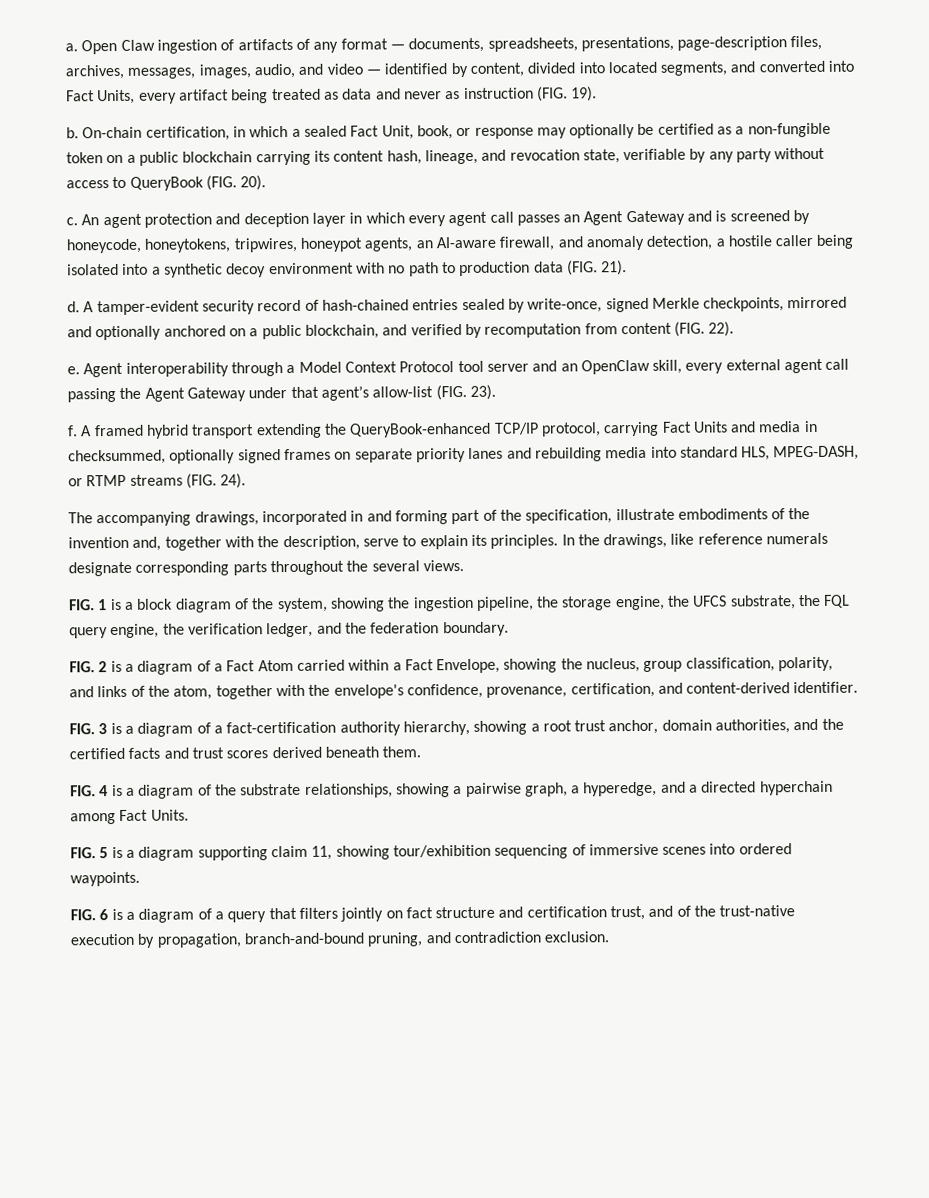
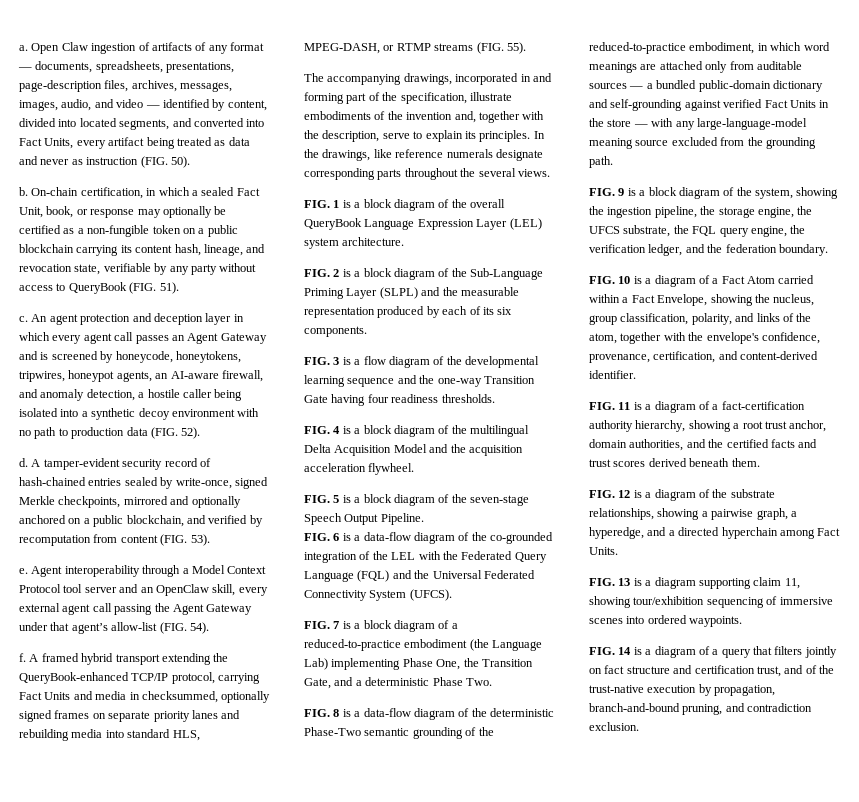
- Open Claw ingestion of artifacts of any format — documents, spreadsheets, presentations, page-description files, archives, messages, images, audio, and video — identified by content, divided into located segments, and converted into Fact Units, every artifact being treated as data and never as instruction (FIG. 19).
+ Open Claw ingestion of artifacts of any format — documents, spreadsheets, presentations, page-description files, archives, messages, images, audio, and video — identified by content, divided into located segments, and converted into Fact Units, every artifact being treated as data and never as instruction (FIG. 50).
- On-chain certification, in which a sealed Fact Unit, book, or response may optionally be certified as a non-fungible token on a public blockchain carrying its content hash, lineage, and revocation state, verifiable by any party without access to QueryBook (FIG. 20).
+ On-chain certification, in which a sealed Fact Unit, book, or response may optionally be certified as a non-fungible token on a public blockchain carrying its content hash, lineage, and revocation state, verifiable by any party without access to QueryBook (FIG. 51).
- An agent protection and deception layer in which every agent call passes an Agent Gateway and is screened by honeycode, honeytokens, tripwires, honeypot agents, an AI-aware firewall, and anomaly detection, a hostile caller being isolated into a synthetic decoy environment with no path to production data (FIG. 21).
+ An agent protection and deception layer in which every agent call passes an Agent Gateway and is screened by honeycode, honeytokens, tripwires, honeypot agents, an AI-aware firewall, and anomaly detection, a hostile caller being isolated into a synthetic decoy environment with no path to production data (FIG. 52).
- A tamper-evident security record of hash-chained entries sealed by write-once, signed Merkle checkpoints, mirrored and optionally anchored on a public blockchain, and verified by recomputation from content (FIG. 22).
+ A tamper-evident security record of hash-chained entries sealed by write-once, signed Merkle checkpoints, mirrored and optionally anchored on a public blockchain, and verified by recomputation from content (FIG. 53).
- Agent interoperability through a Model Context Protocol tool server and an OpenClaw skill, every external agent call passing the Agent Gateway under that agent’s allow-list (FIG. 23).
+ Agent interoperability through a Model Context Protocol tool server and an OpenClaw skill, every external agent call passing the Agent Gateway under that agent’s allow-list (FIG. 54).
- A framed hybrid transport extending the QueryBook-enhanced TCP/IP protocol, carrying Fact Units and media in checksummed, optionally signed frames on separate priority lanes and rebuilding media into standard HLS, MPEG-DASH, or RTMP streams (FIG. 24).
+ A framed hybrid transport extending the QueryBook-enhanced TCP/IP protocol, carrying Fact Units and media in checksummed, optionally signed frames on separate priority lanes and rebuilding media into standard HLS, MPEG-DASH, or RTMP streams (FIG. 55).
- FIG. 1 is a block diagram of the system, showing the ingestion pipeline, the storage engine, the UFCS substrate, the FQL query engine, the verification ledger, and the federation boundary.
+ FIG. 1 is a block diagram of the overall QueryBook Language Expression Layer (LEL) system architecture.
+ FIG. 2 is a block diagram of the Sub-Language Priming Layer (SLPL) and the measurable representation produced by each of its six components.
+ FIG. 3 is a flow diagram of the developmental learning sequence and the one-way Transition Gate having four readiness thresholds.
+ FIG. 4 is a block diagram of the multilingual Delta Acquisition Model and the acquisition acceleration flywheel.
+ FIG. 5 is a block diagram of the seven-stage Speech Output Pipeline.
+ FIG. 6 is a data-flow diagram of the co-grounded integration of the LEL with the Federated Query Language (FQL) and the Universal Federated Connectivity System (UFCS).
+ FIG. 7 is a block diagram of a reduced-to-practice embodiment (the Language Lab) implementing Phase One, the Transition Gate, and a deterministic Phase Two.
+ FIG. 8 is a data-flow diagram of the deterministic Phase-Two semantic grounding of the reduced-to-practice embodiment, in which word meanings are attached only from auditable sources — a bundled public-domain dictionary and self-grounding against verified Fact Units in the store — with any large-language-model meaning source excluded from the grounding path.
+ FIG. 9 is a block diagram of the system, showing the ingestion pipeline, the storage engine, the UFCS substrate, the FQL query engine, the verification ledger, and the federation boundary.
- FIG. 2 is a diagram of a Fact Atom carried within a Fact Envelope, showing the nucleus, group classification, polarity, and links of the atom, together with the envelope's confidence, provenance, certification, and content-derived identifier.
+ FIG. 10 is a diagram of a Fact Atom carried within a Fact Envelope, showing the nucleus, group classification, polarity, and links of the atom, together with the envelope's confidence, provenance, certification, and content-derived identifier.
- FIG. 3 is a diagram of a fact-certification authority hierarchy, showing a root trust anchor, domain authorities, and the certified facts and trust scores derived beneath them.
+ FIG. 11 is a diagram of a fact-certification authority hierarchy, showing a root trust anchor, domain authorities, and the certified facts and trust scores derived beneath them.
- FIG. 4 is a diagram of the substrate relationships, showing a pairwise graph, a hyperedge, and a directed hyperchain among Fact Units.
+ FIG. 12 is a diagram of the substrate relationships, showing a pairwise graph, a hyperedge, and a directed hyperchain among Fact Units.
- FIG. 5 is a diagram supporting claim 11, showing tour/exhibition sequencing of immersive scenes into ordered waypoints.
+ FIG. 13 is a diagram supporting claim 11, showing tour/exhibition sequencing of immersive scenes into ordered waypoints.
- FIG. 6 is a diagram of a query that filters jointly on fact structure and certification trust, and of the trust-native execution by propagation, branch-and-bound pruning, and contradiction exclusion.
+ FIG. 14 is a diagram of a query that filters jointly on fact structure and certification trust, and of the trust-native execution by propagation, branch-and-bound pruning, and contradiction exclusion.

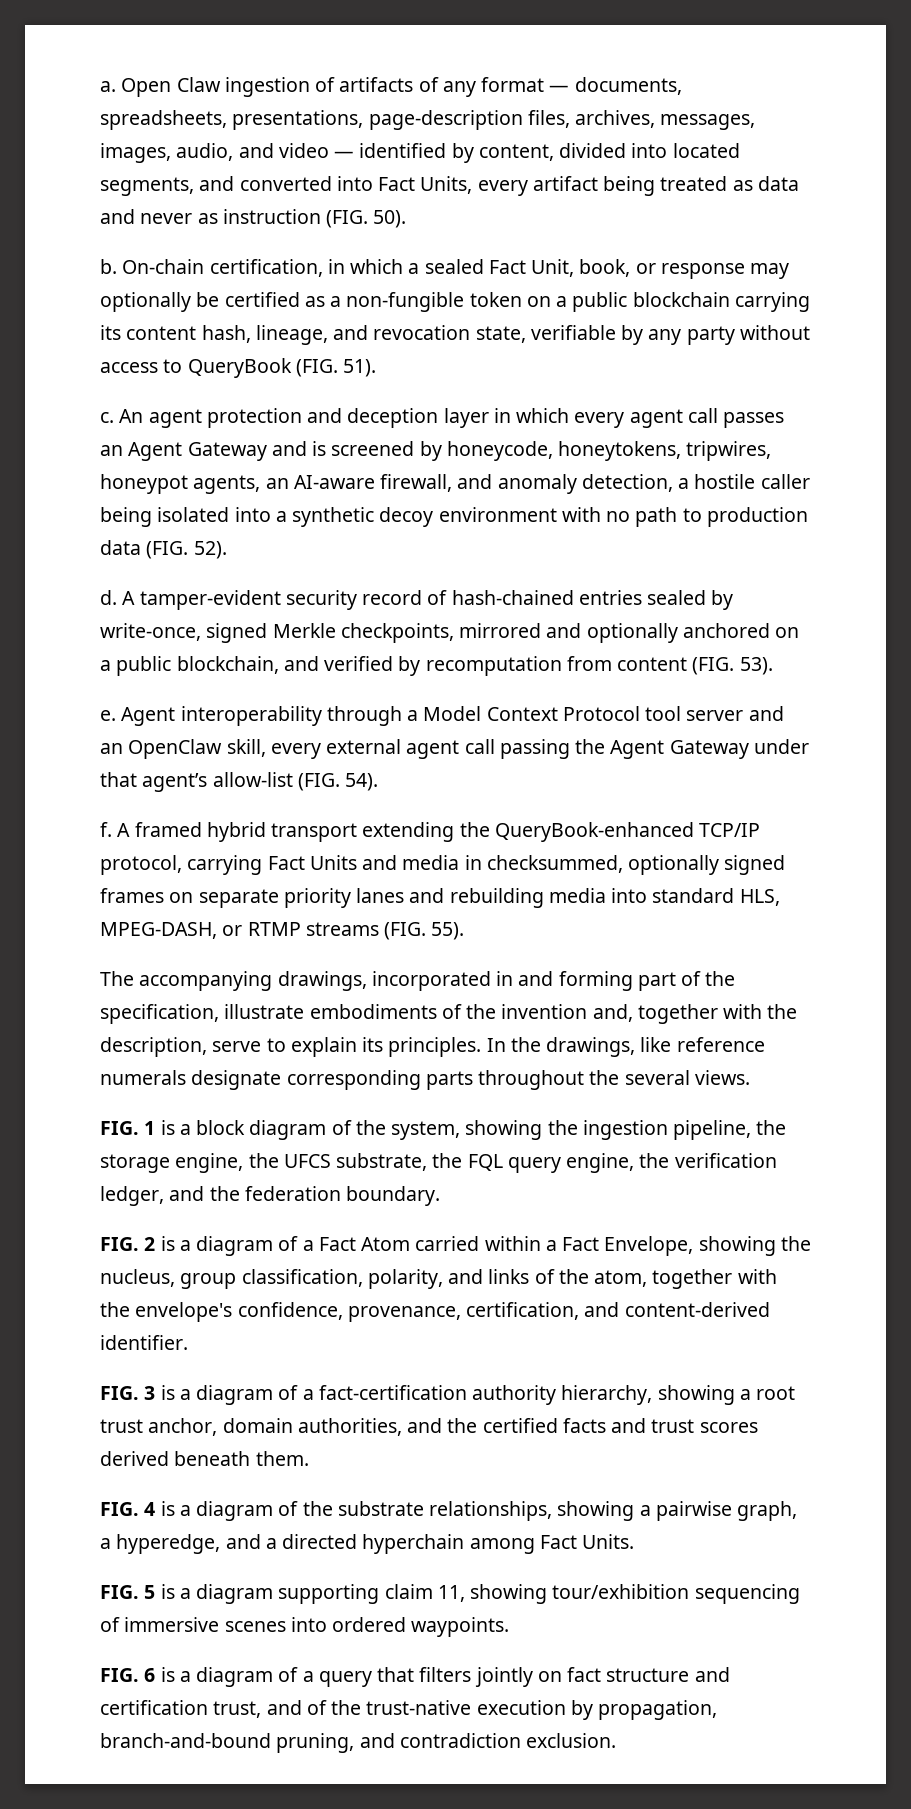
- FIG. 1 is a block diagram of the overall QueryBook Language Expression Layer (LEL) system architecture.
- FIG. 2 is a block diagram of the Sub-Language Priming Layer (SLPL) and the measurable representation produced by each of its six components.
- FIG. 3 is a flow diagram of the developmental learning sequence and the one-way Transition Gate having four readiness thresholds.
- FIG. 4 is a block diagram of the multilingual Delta Acquisition Model and the acquisition acceleration flywheel.
- FIG. 5 is a block diagram of the seven-stage Speech Output Pipeline.
- FIG. 6 is a data-flow diagram of the co-grounded integration of the LEL with the Federated Query Language (FQL) and the Universal Federated Connectivity System (UFCS).
- FIG. 7 is a block diagram of a reduced-to-practice embodiment (the Language Lab) implementing Phase One, the Transition Gate, and a deterministic Phase Two.
- FIG. 8 is a data-flow diagram of the deterministic Phase-Two semantic grounding of the reduced-to-practice embodiment, in which word meanings are attached only from auditable sources — a bundled public-domain dictionary and self-grounding against verified Fact Units in the store — with any large-language-model meaning source excluded from the grounding path.
- FIG. 9 is a block diagram of the system, showing the ingestion pipeline, the storage engine, the UFCS substrate, the FQL query engine, the verification ledger, and the federation boundary.
+ FIG. 1 is a block diagram of the system, showing the ingestion pipeline, the storage engine, the UFCS substrate, the FQL query engine, the verification ledger, and the federation boundary.
- FIG. 10 is a diagram of a Fact Atom carried within a Fact Envelope, showing the nucleus, group classification, polarity, and links of the atom, together with the envelope's confidence, provenance, certification, and content-derived identifier.
+ FIG. 2 is a diagram of a Fact Atom carried within a Fact Envelope, showing the nucleus, group classification, polarity, and links of the atom, together with the envelope's confidence, provenance, certification, and content-derived identifier.
- FIG. 11 is a diagram of a fact-certification authority hierarchy, showing a root trust anchor, domain authorities, and the certified facts and trust scores derived beneath them.
+ FIG. 3 is a diagram of a fact-certification authority hierarchy, showing a root trust anchor, domain authorities, and the certified facts and trust scores derived beneath them.
- FIG. 12 is a diagram of the substrate relationships, showing a pairwise graph, a hyperedge, and a directed hyperchain among Fact Units.
+ FIG. 4 is a diagram of the substrate relationships, showing a pairwise graph, a hyperedge, and a directed hyperchain among Fact Units.
- FIG. 13 is a diagram supporting claim 11, showing tour/exhibition sequencing of immersive scenes into ordered waypoints.
+ FIG. 5 is a diagram supporting claim 11, showing tour/exhibition sequencing of immersive scenes into ordered waypoints.
- FIG. 14 is a diagram of a query that filters jointly on fact structure and certification trust, and of the trust-native execution by propagation, branch-and-bound pruning, and contradiction exclusion.
+ FIG. 6 is a diagram of a query that filters jointly on fact structure and certification trust, and of the trust-native execution by propagation, branch-and-bound pruning, and contradiction exclusion.

